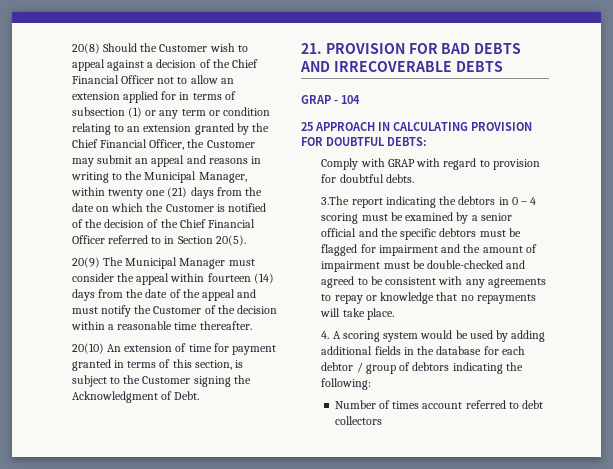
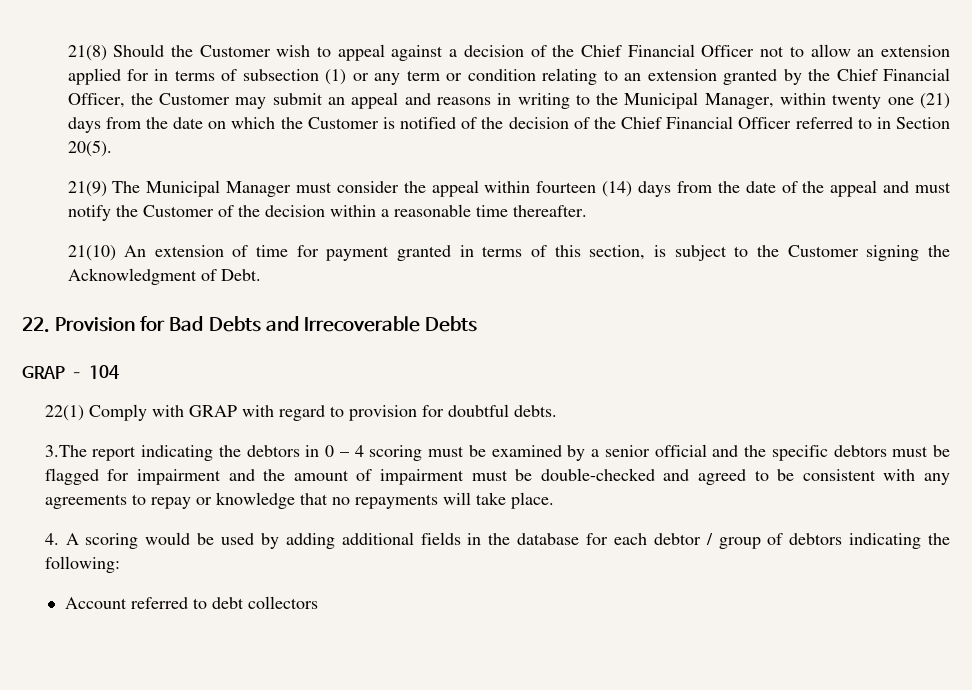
- 20(8) Should the Customer wish to appeal against a decision of the Chief Financial Officer not to allow an extension applied for in terms of subsection (1) or any term or condition relating to an extension granted by the Chief Financial Officer, the Customer may submit an appeal and reasons in writing to the Municipal Manager, within twenty one (21) days from the date on which the Customer is notified of the decision of the Chief Financial Officer referred to in Section 20(5).
+ 21(8) Should the Customer wish to appeal against a decision of the Chief Financial Officer not to allow an extension applied for in terms of subsection (1) or any term or condition relating to an extension granted by the Chief Financial Officer, the Customer may submit an appeal and reasons in writing to the Municipal Manager, within twenty one (21) days from the date on which the Customer is notified of the decision of the Chief Financial Officer referred to in Section 20(5).
- 20(9) The Municipal Manager must consider the appeal within fourteen (14) days from the date of the appeal and must notify the Customer of the decision within a reasonable time thereafter.
+ 21(9) The Municipal Manager must consider the appeal within fourteen (14) days from the date of the appeal and must notify the Customer of the decision within a reasonable time thereafter.
- 20(10) An extension of time for payment granted in terms of this section, is subject to the Customer signing the Acknowledgment of Debt.
+ 21(10) An extension of time for payment granted in terms of this section, is subject to the Customer signing the Acknowledgment of Debt.
- 21. PROVISION FOR BAD DEBTS AND IRRECOVERABLE DEBTS
- GRAP - 104
- 25 APPROACH IN CALCULATING PROVISION FOR DOUBTFUL DEBTS:
- Comply with GRAP with regard to provision for doubtful debts.
+ 22. Provision for Bad Debts and Irrecoverable Debts
+ GRAP – 104
+ 22(1) Comply with GRAP with regard to provision for doubtful debts.
- 4. A scoring system would be used by adding additional fields in the database for each debtor / group of debtors indicating the following:
+ 4. A scoring would be used by adding additional fields in the database for each debtor / group of debtors indicating the following:
- Number of times account referred to debt collectors
+ Account referred to debt collectors

